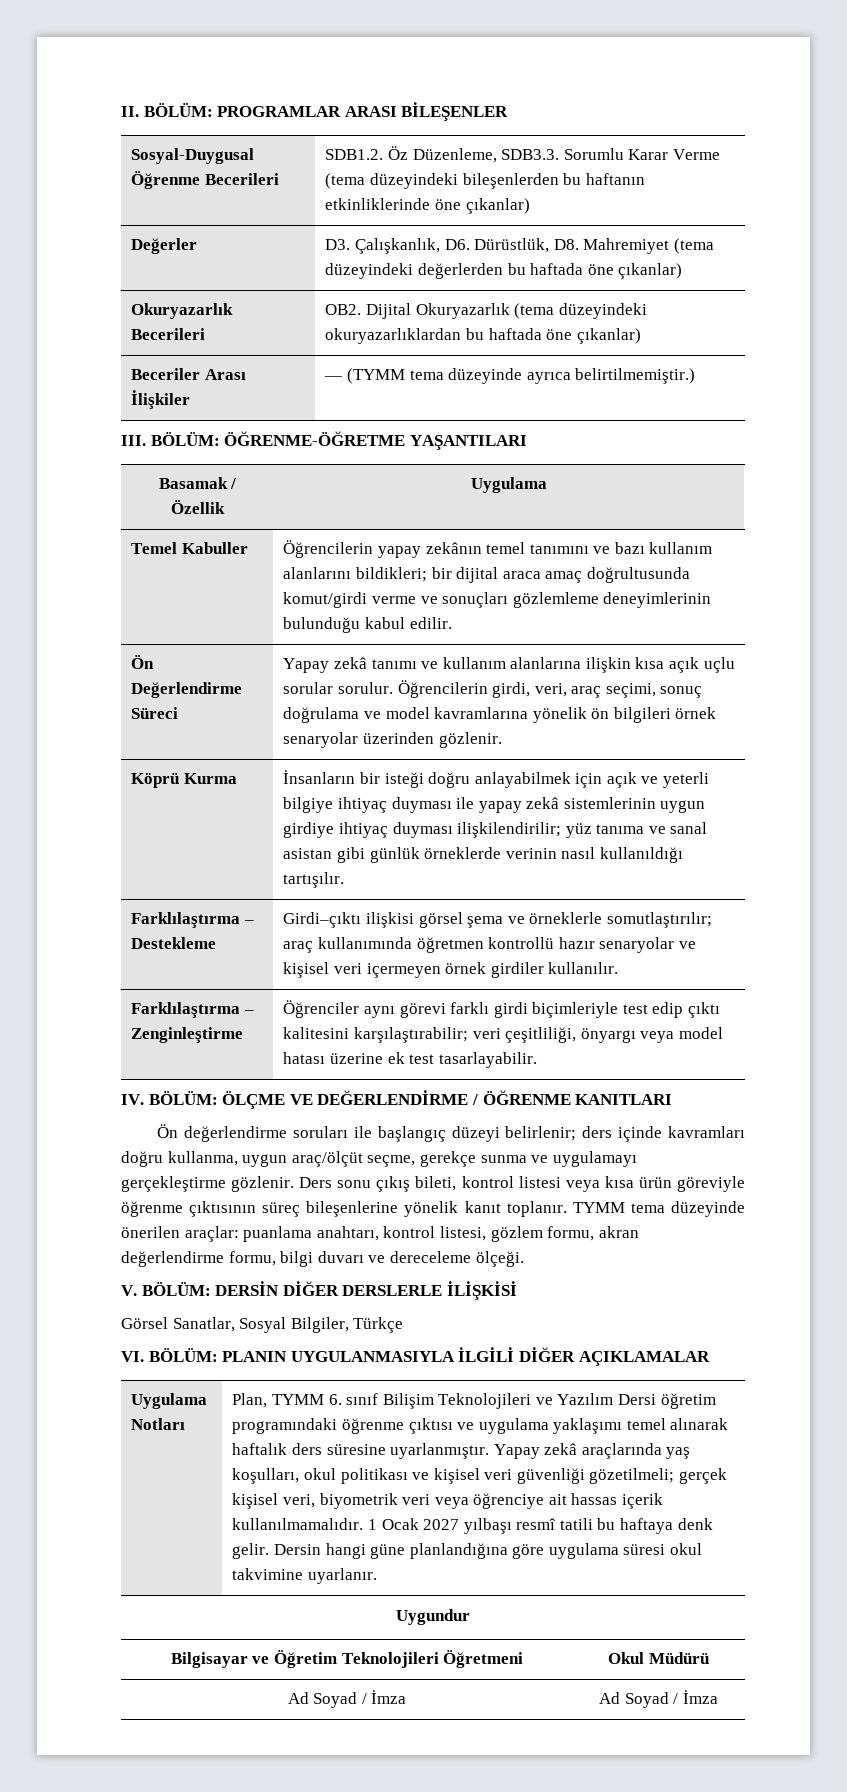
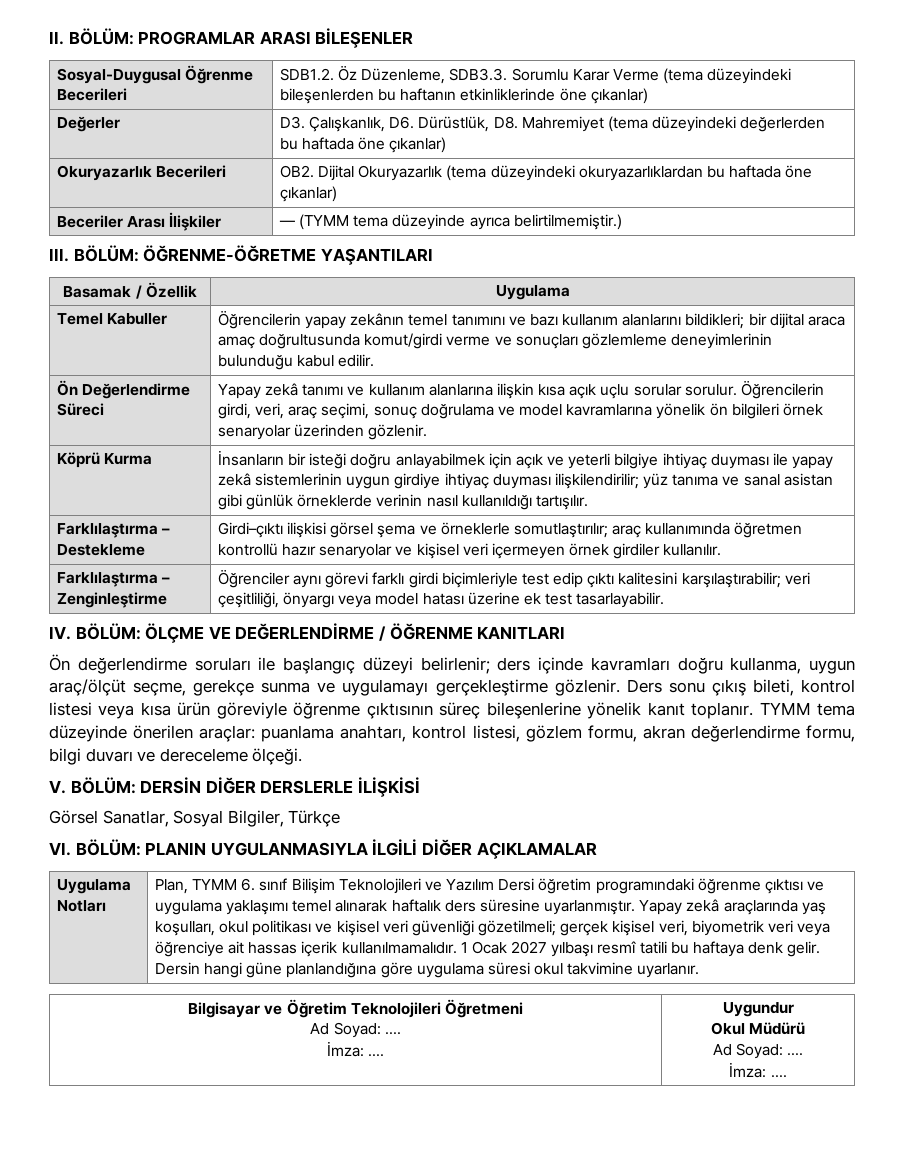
- Uygundur
- Bilgisayar ve Öğretim Teknolojileri Öğretmeni | Okul Müdürü
- Ad Soyad / İmza | Ad Soyad / İmza
+ Bilgisayar ve Öğretim Teknolojileri Öğretmeni
+ Ad Soyad: ....
+ İmza: .... | Uygundur
+ Okul Müdürü
+ Ad Soyad: ....
+ İmza: ....

